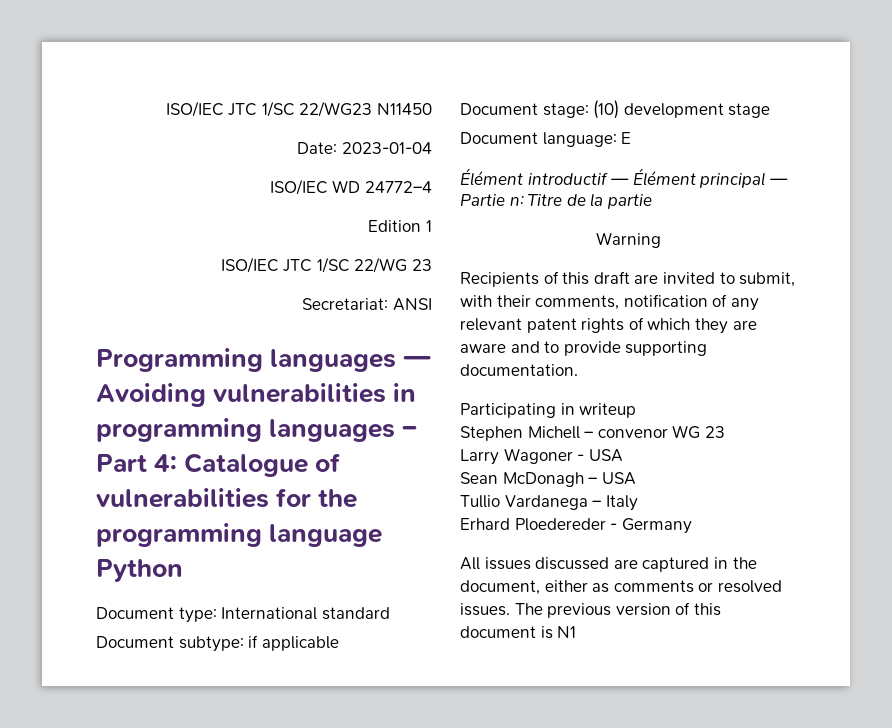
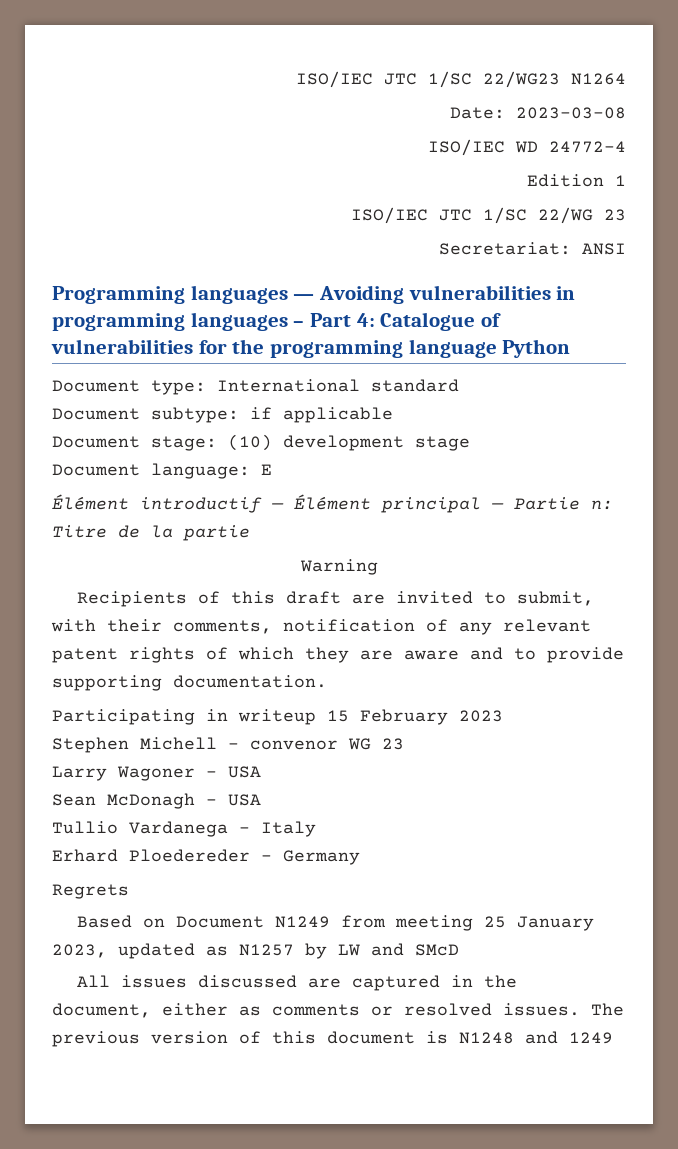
- ISO/IEC JTC 1/SC 22/WG23 N11450
+ ISO/IEC JTC 1/SC 22/WG23 N1264
- Date: 2023-01-04
+ Date: 2023-03-08
- Participating in writeup
+ Participating in writeup 15 February 2023
+ Regrets
+ Based on Document N1249 from meeting 25 January 2023, updated as N1257 by LW and SMcD
- The previous version of this document is N1
+ The previous version of this document is N1248 and 1249

